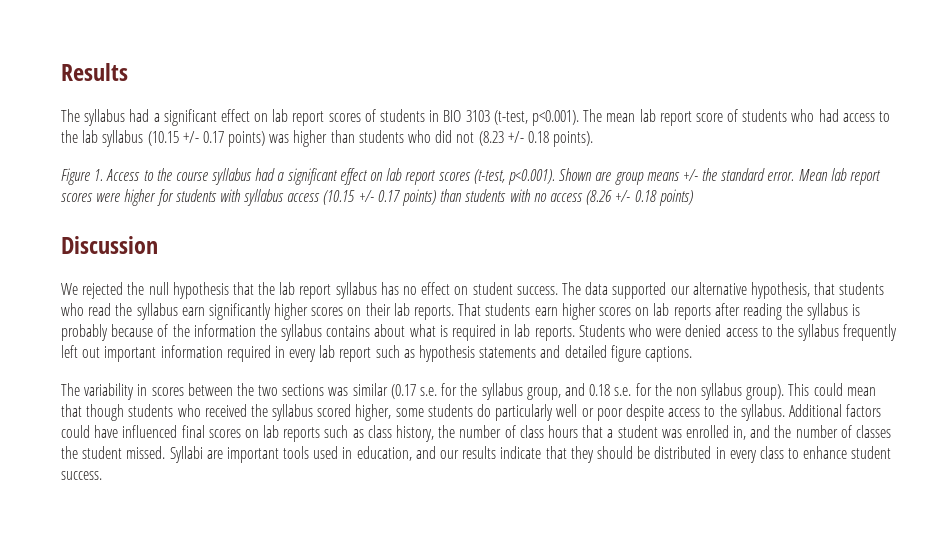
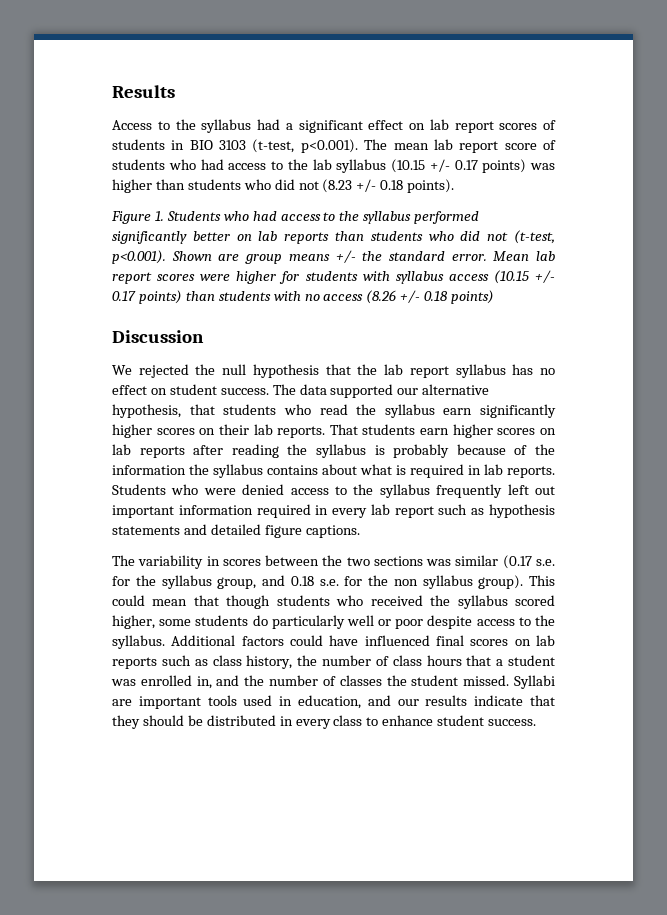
- The syllabus had a significant effect on lab report scores of students in BIO 3103 (t-test, p<0.001). The mean lab report score of students who had access to the lab syllabus (10.15 +/- 0.17 points) was higher than students who did not (8.23 +/- 0.18 points).
+ Access to the syllabus had a significant effect on lab report scores of students in BIO 3103 (t-test, p<0.001). The mean lab report score of students who had access to the lab syllabus (10.15 +/- 0.17 points) was higher than students who did not (8.23 +/- 0.18 points).
- Figure 1. Access to the course syllabus had a significant effect on lab report scores (t-test, p<0.001). Shown are group means +/- the standard error.
+ Figure 1. Students who had access to the syllabus performed significantly better on lab reports than students who did not (t-test, p<0.001). Shown are group means +/- the standard error.

